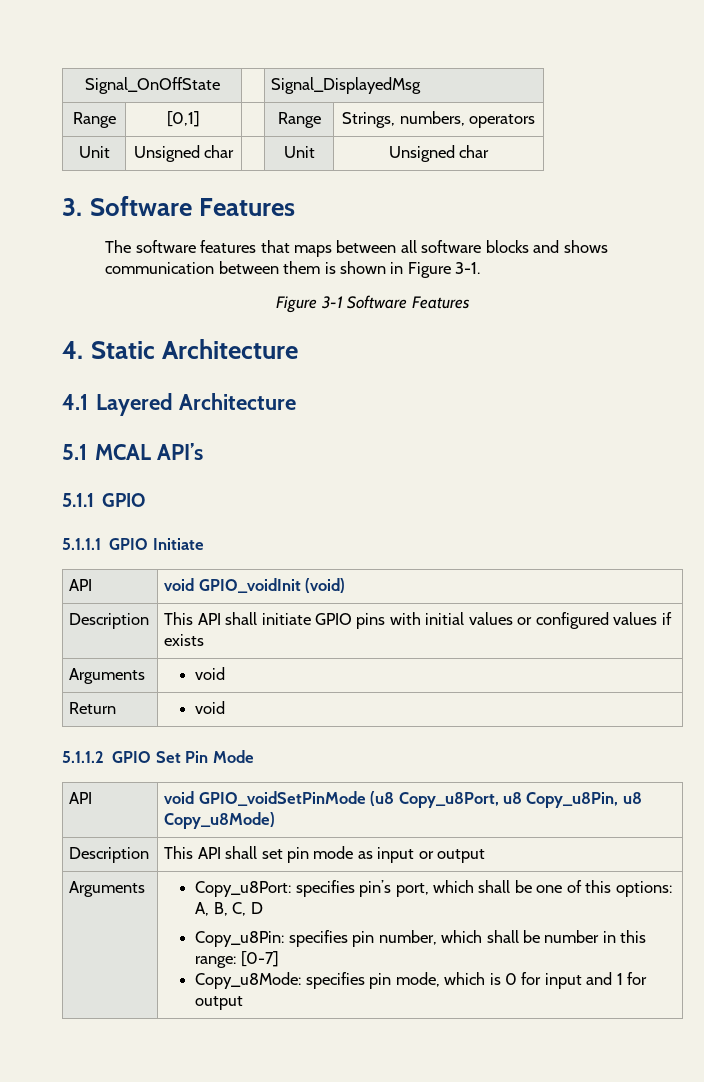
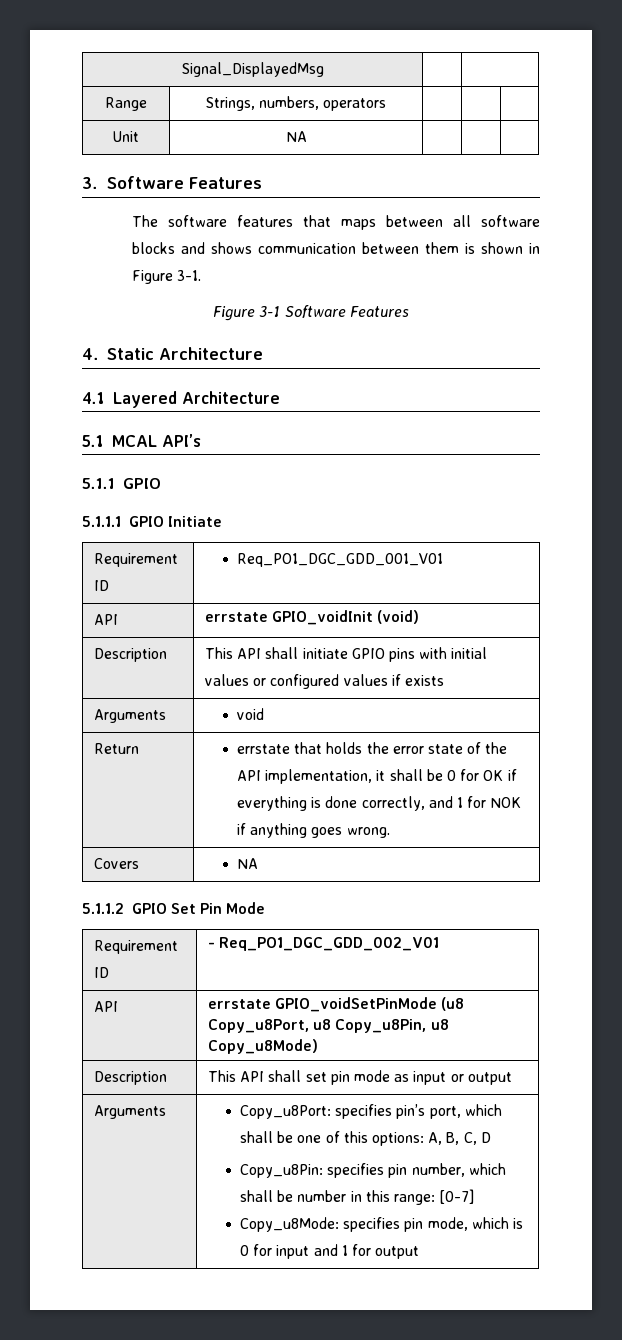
- Signal_OnOffState | | Signal_DisplayedMsg
- Range | [0,1] | | Range | Strings, numbers, operators
- Unit | Unsigned char | | Unit | Unsigned char
+ Signal_DisplayedMsg | |
+ Range | Strings, numbers, operators | | |
+ Unit | NA | | |
- API | void GPIO_voidInit (void)
+ Requirement ID | Req_PO1_DGC_GDD_001_V01
+ API | errstate GPIO_voidInit (void)
- Return | void
+ Return | errstate that holds the error state of the API implementation, it shall be 0 for OK if everything is done correctly, and 1 for NOK if anything goes wrong.
+ Covers | NA
- API | void GPIO_voidSetPinMode (u8 Copy_u8Port, u8 Copy_u8Pin, u8 Copy_u8Mode)
+ Requirement ID | - Req_PO1_DGC_GDD_002_V01
+ API | errstate GPIO_voidSetPinMode (u8 Copy_u8Port, u8 Copy_u8Pin, u8 Copy_u8Mode)

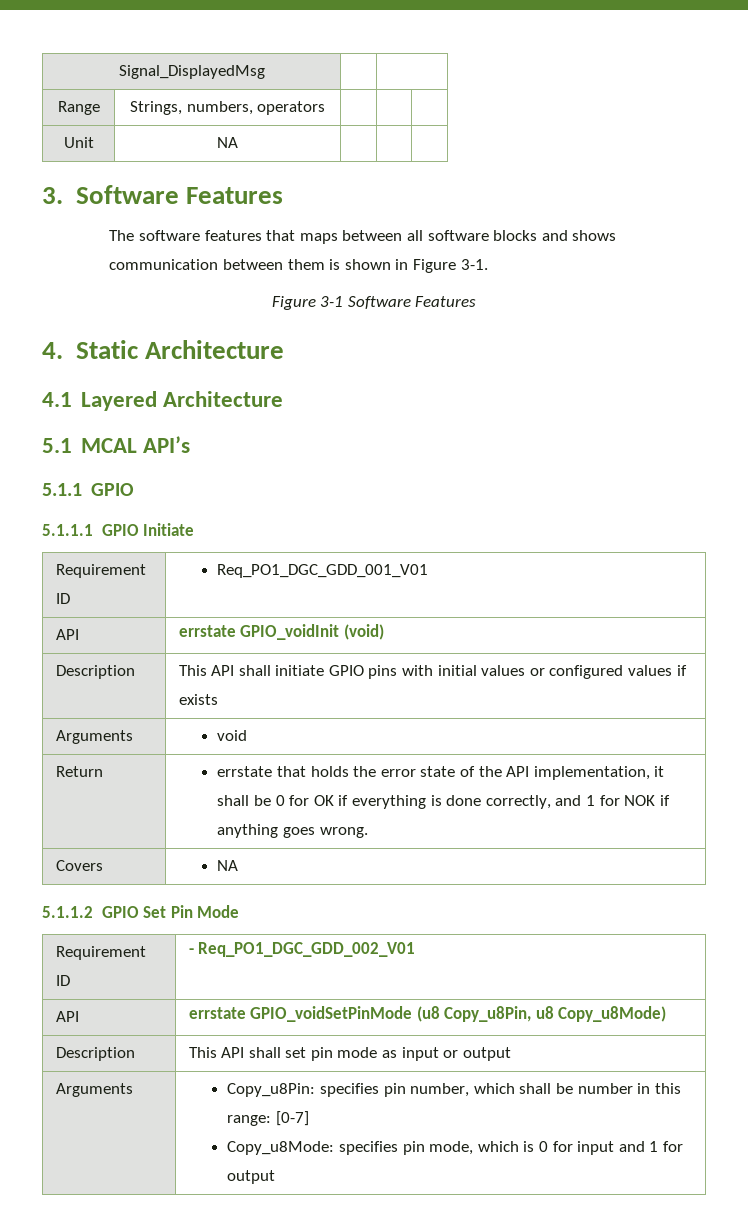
- API | errstate GPIO_voidSetPinMode (u8 Copy_u8Port, u8 Copy_u8Pin, u8 Copy_u8Mode)
+ API | errstate GPIO_voidSetPinMode (u8 Copy_u8Pin, u8 Copy_u8Mode)
- Copy_u8Port: specifies pin’s port, which shall be one of this options: A, B, C, D

